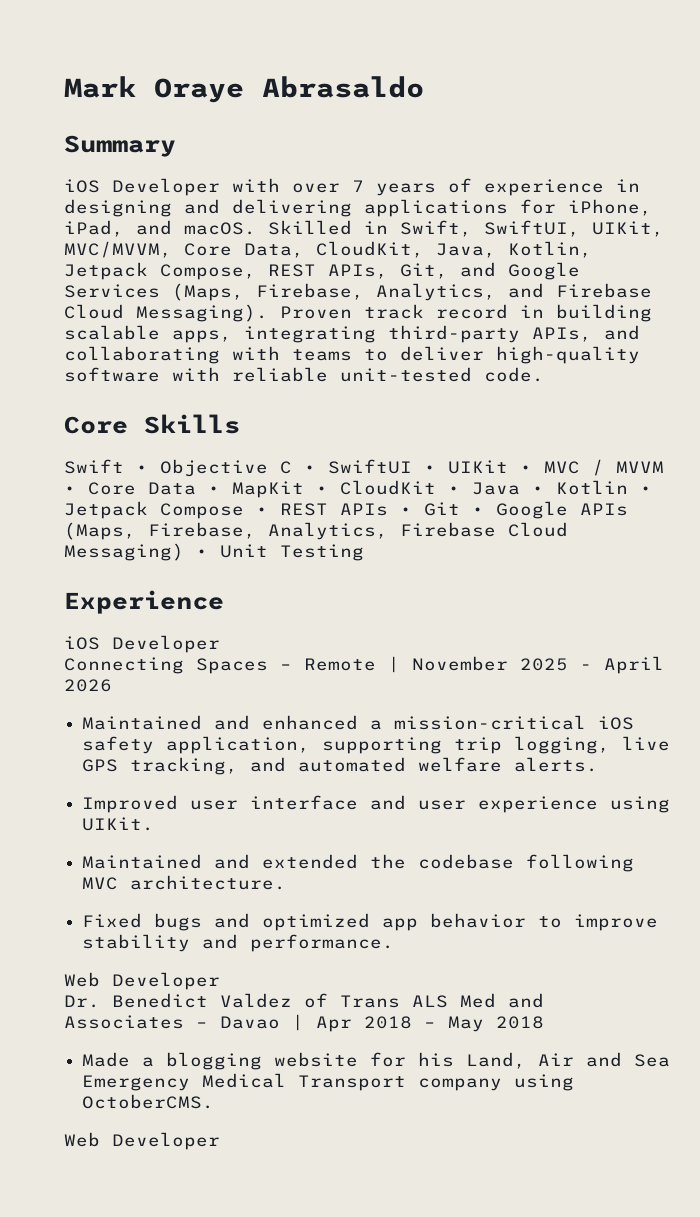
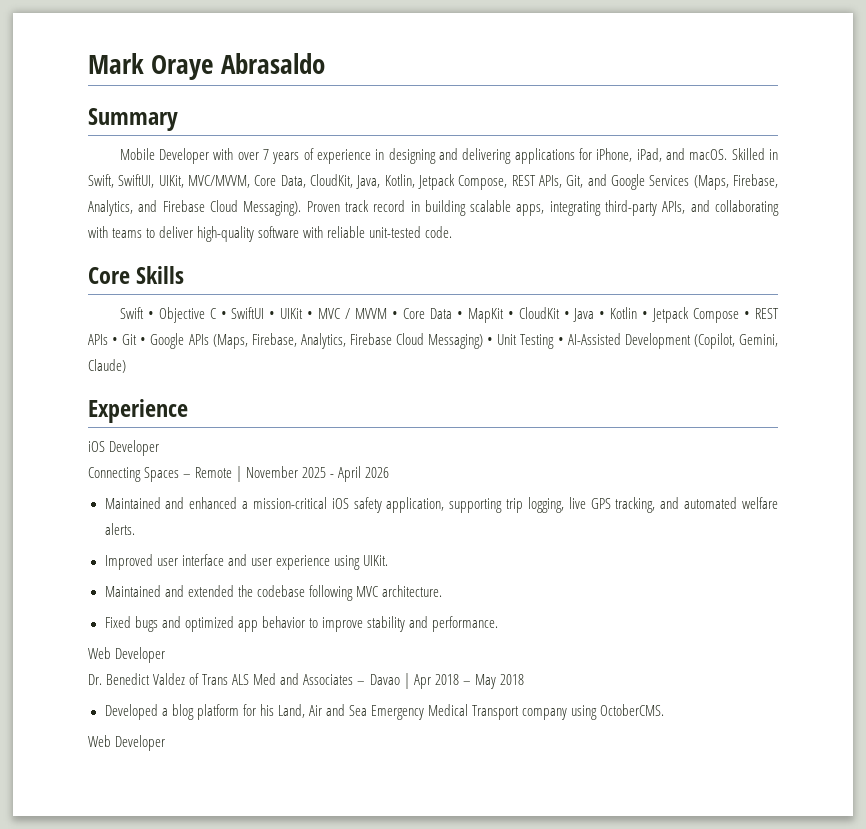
- iOS Developer with over 7 years of experience in designing and delivering applications for iPhone, iPad, and macOS.
+ Mobile Developer with over 7 years of experience in designing and delivering applications for iPhone, iPad, and macOS.
- Swift • Objective C • SwiftUI • UIKit • MVC / MVVM • Core Data • MapKit • CloudKit • Java • Kotlin • Jetpack Compose • REST APIs • Git • Google APIs (Maps, Firebase, Analytics, Firebase Cloud Messaging) • Unit Testing
+ Swift • Objective C • SwiftUI • UIKit • MVC / MVVM • Core Data • MapKit • CloudKit • Java • Kotlin • Jetpack Compose • REST APIs • Git • Google APIs (Maps, Firebase, Analytics, Firebase Cloud Messaging) • Unit Testing • AI-Assisted Development (Copilot, Gemini, Claude)
- Made a blogging website for his Land, Air and Sea Emergency Medical Transport company using OctoberCMS.
+ Developed a blog platform for his Land, Air and Sea Emergency Medical Transport company using OctoberCMS.

